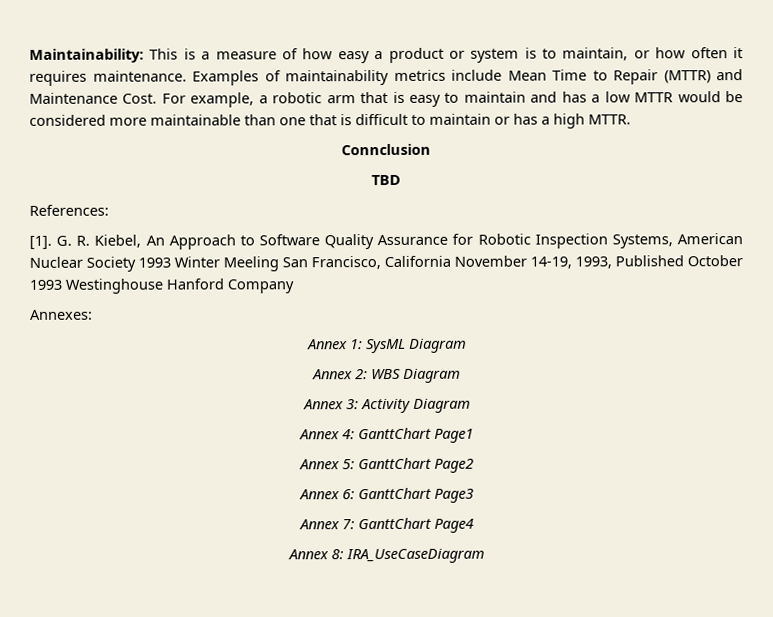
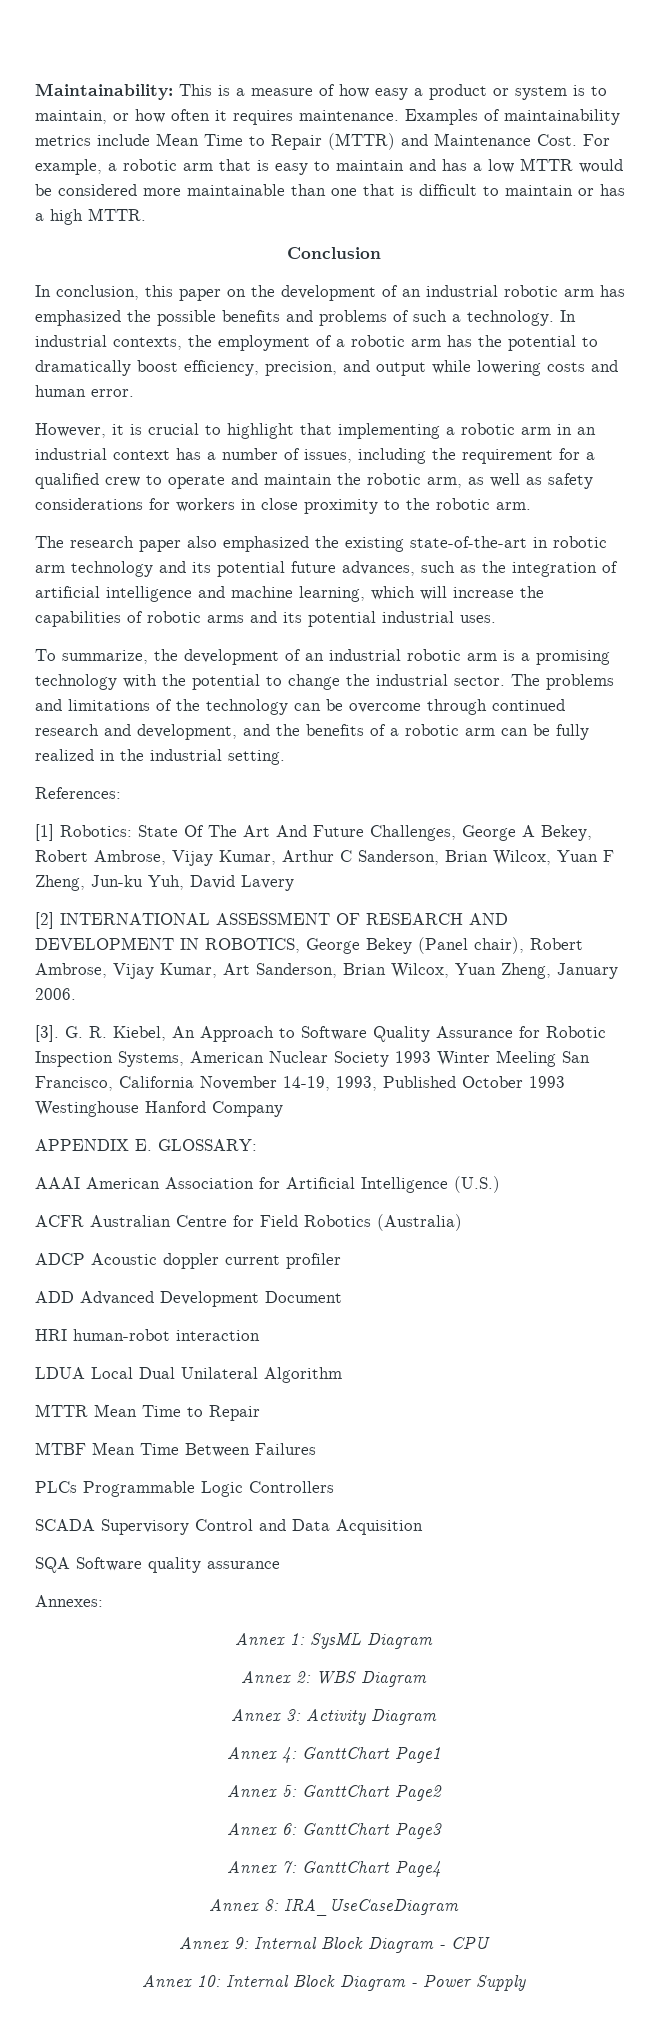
- Connclusion
- TBD
+ Conclusion
+ In conclusion, this paper on the development of an industrial robotic arm has emphasized the possible benefits and problems of such a technology. In industrial contexts, the employment of a robotic arm has the potential to dramatically boost efficiency, precision, and output while lowering costs and human error.
+ However, it is crucial to highlight that implementing a robotic arm in an industrial context has a number of issues, including the requirement for a qualified crew to operate and maintain the robotic arm, as well as safety considerations for workers in close proximity to the robotic arm.
+ The research paper also emphasized the existing state-of-the-art in robotic arm technology and its potential future advances, such as the integration of artificial intelligence and machine learning, which will increase the capabilities of robotic arms and its potential industrial uses.
+ To summarize, the development of an industrial robotic arm is a promising technology with the potential to change the industrial sector. The problems and limitations of the technology can be overcome through continued research and development, and the benefits of a robotic arm can be fully realized in the industrial setting.
  References:
- [1].
+ [1] Robotics: State Of The Art And Future Challenges, George A Bekey, Robert Ambrose, Vijay Kumar, Arthur C Sanderson, Brian Wilcox, Yuan F Zheng, Jun-ku Yuh, David Lavery
+ [2] INTERNATIONAL ASSESSMENT OF RESEARCH AND DEVELOPMENT IN ROBOTICS, George Bekey (Panel chair), Robert Ambrose, Vijay Kumar, Art Sanderson, Brian Wilcox, Yuan Zheng, January 2006.
+ [3].
+ APPENDIX E. GLOSSARY:
+ AAAI American Association for Artificial Intelligence (U.S.)
+ ACFR Australian Centre for Field Robotics (Australia)
+ ADCP Acoustic doppler current profiler
+ ADD Advanced Development Document
+ HRI human-robot interaction
+ LDUA Local Dual Unilateral Algorithm
+ MTTR Mean Time to Repair
+ MTBF Mean Time Between Failures
+ PLCs Programmable Logic Controllers
+ SCADA Supervisory Control and Data Acquisition
+ SQA Software quality assurance
+ Annex 9: Internal Block Diagram - CPU
+ Annex 10: Internal Block Diagram - Power Supply

